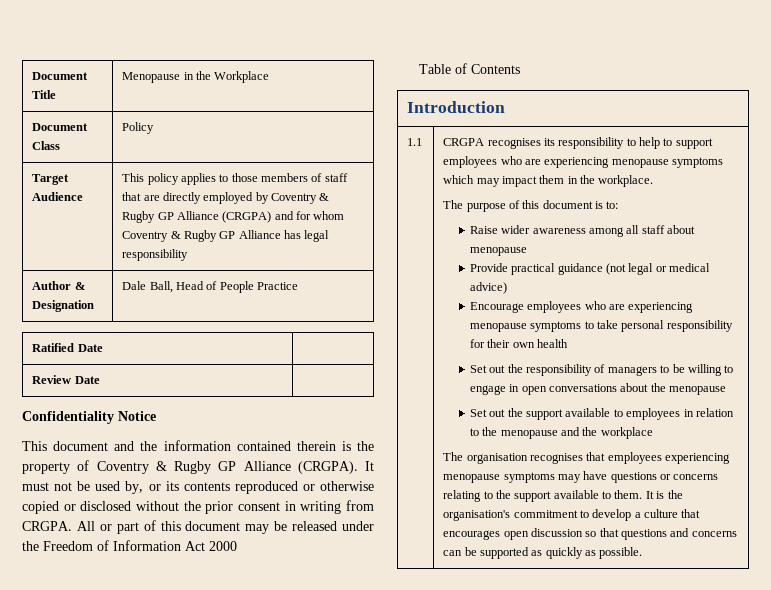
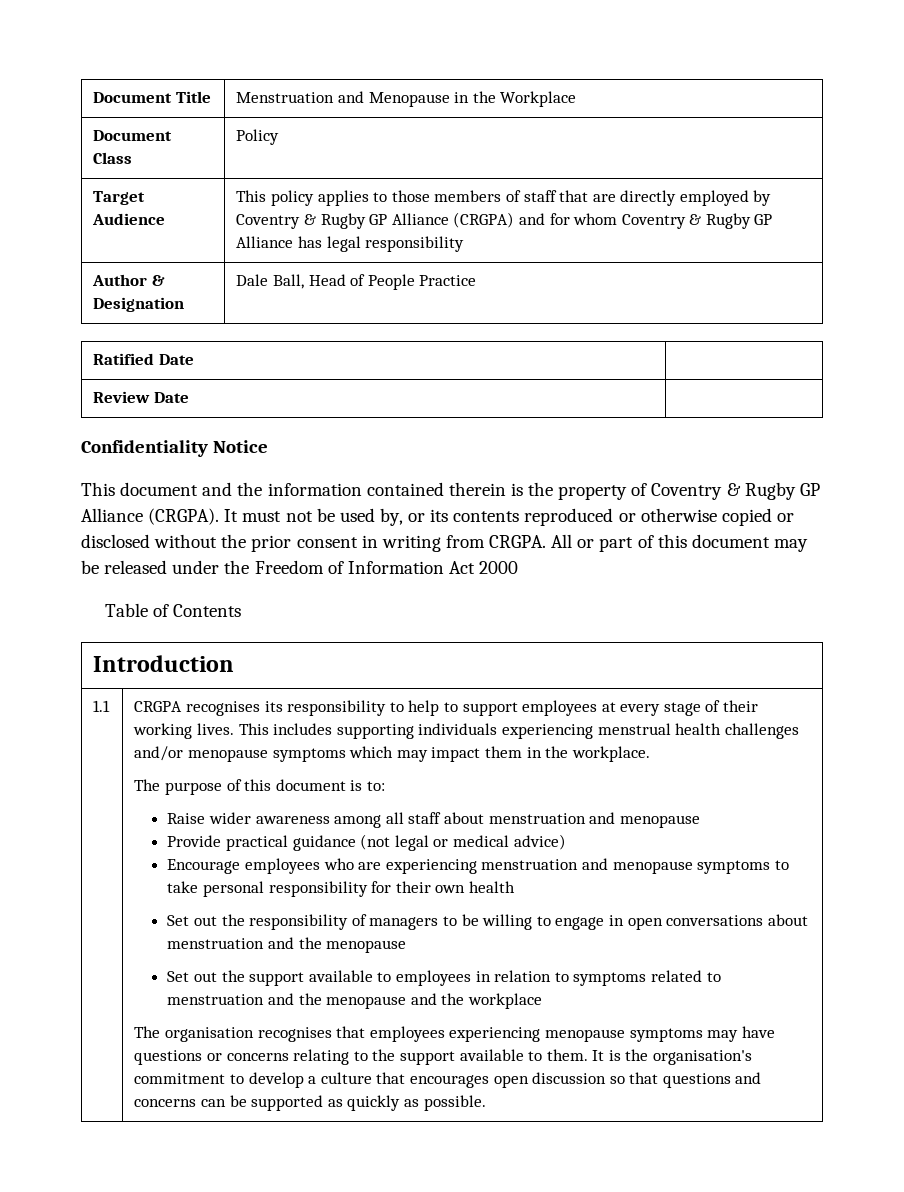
- Document Title | Menopause in the Workplace
+ Document Title | Menstruation and Menopause in the Workplace
- CRGPA recognises its responsibility to help to support employees who are experiencing menopause symptoms which may impact them in the workplace.
+ CRGPA recognises its responsibility to help to support employees at every stage of their working lives. This includes supporting individuals experiencing menstrual health challenges and/or menopause symptoms which may impact them in the workplace.
- Raise wider awareness among all staff about menopause
+ Raise wider awareness among all staff about menstruation and menopause
- Encourage employees who are experiencing menopause symptoms to take personal responsibility for their own health
+ Encourage employees who are experiencing menstruation and menopause symptoms to take personal responsibility for their own health
- Set out the responsibility of managers to be willing to engage in open conversations about the menopause
+ Set out the responsibility of managers to be willing to engage in open conversations about menstruation and the menopause
- Set out the support available to employees in relation to the menopause and the workplace
+ Set out the support available to employees in relation to symptoms related to menstruation and the menopause and the workplace

